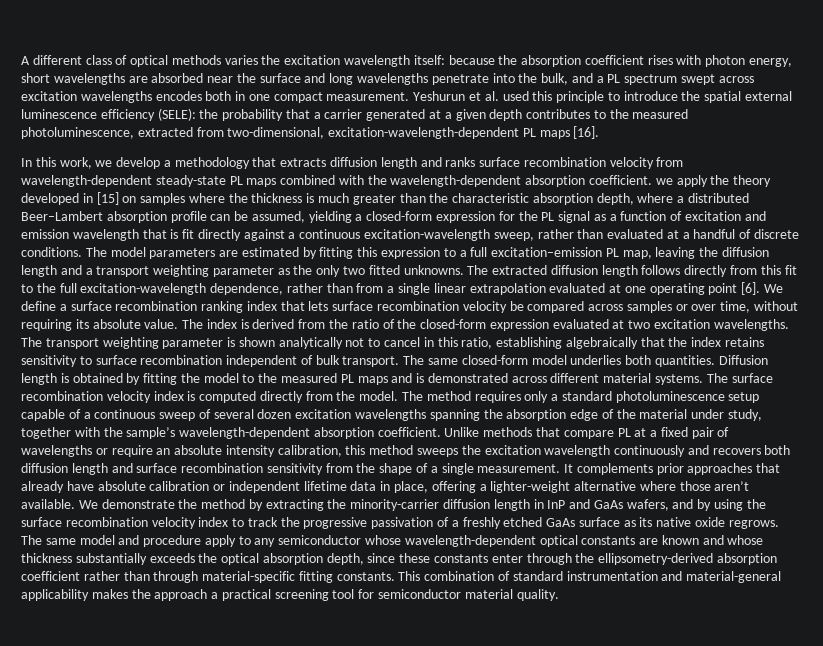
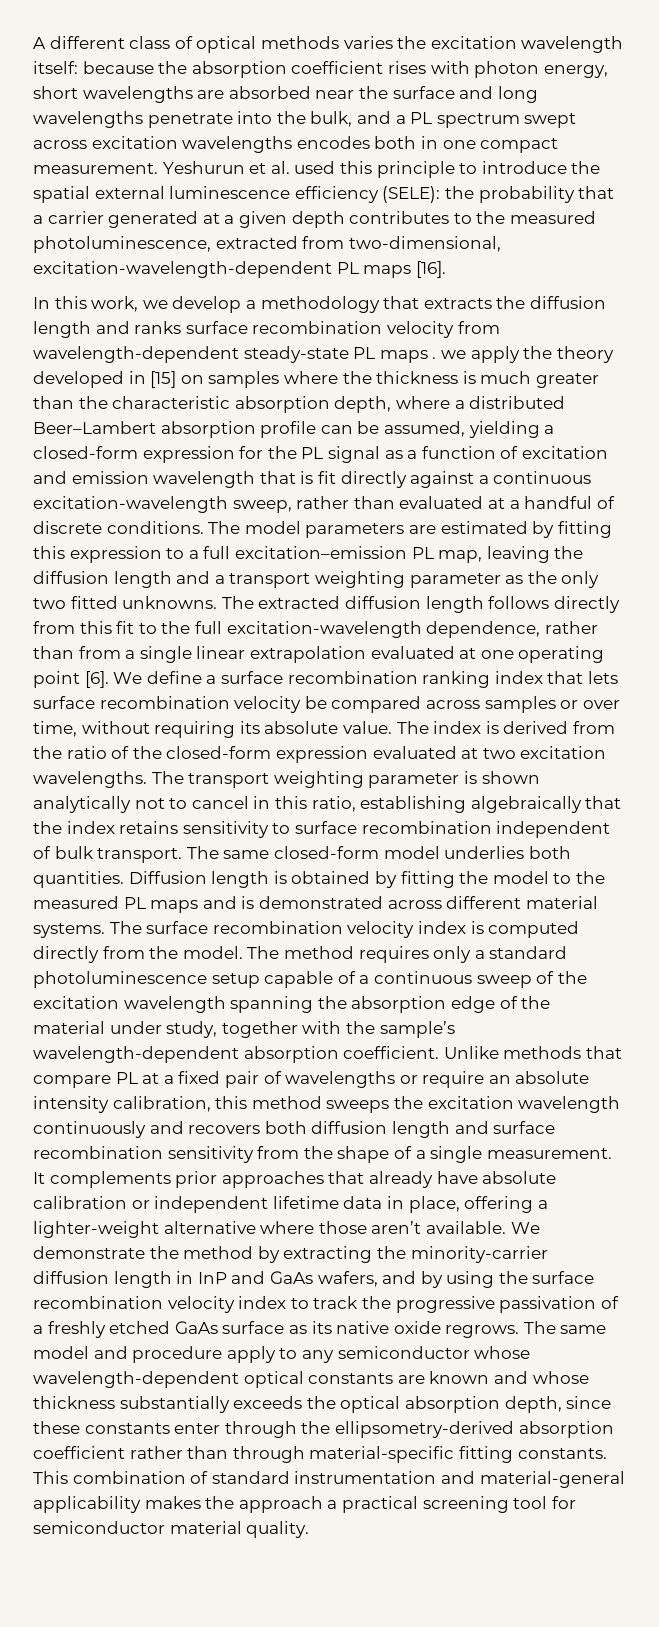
- In this work, we develop a methodology that extracts diffusion length and ranks surface recombination velocity from wavelength-dependent steady-state PL maps combined with the wavelength-dependent absorption coefficient. we apply the theory developed in [15] on samples where the thickness is much greater than the characteristic absorption depth, where a distributed Beer–Lambert absorption profile can be assumed, yielding a closed-form expression for the PL signal as a function of excitation and emission wavelength that is fit directly against a continuous excitation-wavelength sweep, rather than evaluated at a handful of discrete conditions.
+ In this work, we develop a methodology that extracts the diffusion length and ranks surface recombination velocity from wavelength-dependent steady-state PL maps . we apply the theory developed in [15] on samples where the thickness is much greater than the characteristic absorption depth, where a distributed Beer–Lambert absorption profile can be assumed, yielding a closed-form expression for the PL signal as a function of excitation and emission wavelength that is fit directly against a continuous excitation-wavelength sweep, rather than evaluated at a handful of discrete conditions.
- The method requires only a standard photoluminescence setup capable of a continuous sweep of several dozen excitation wavelengths spanning the absorption edge of the material under study, together with the sample’s wavelength-dependent absorption coefficient.
+ The method requires only a standard photoluminescence setup capable of a continuous sweep of the excitation wavelength spanning the absorption edge of the material under study, together with the sample’s wavelength-dependent absorption coefficient.

